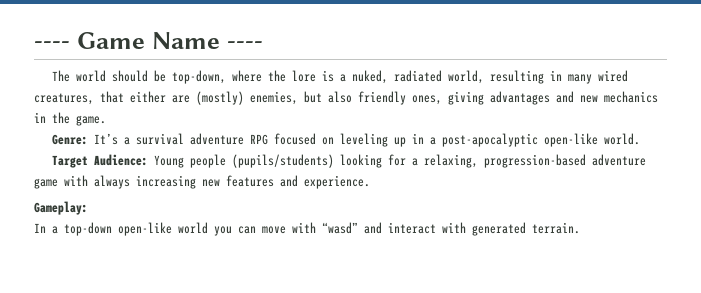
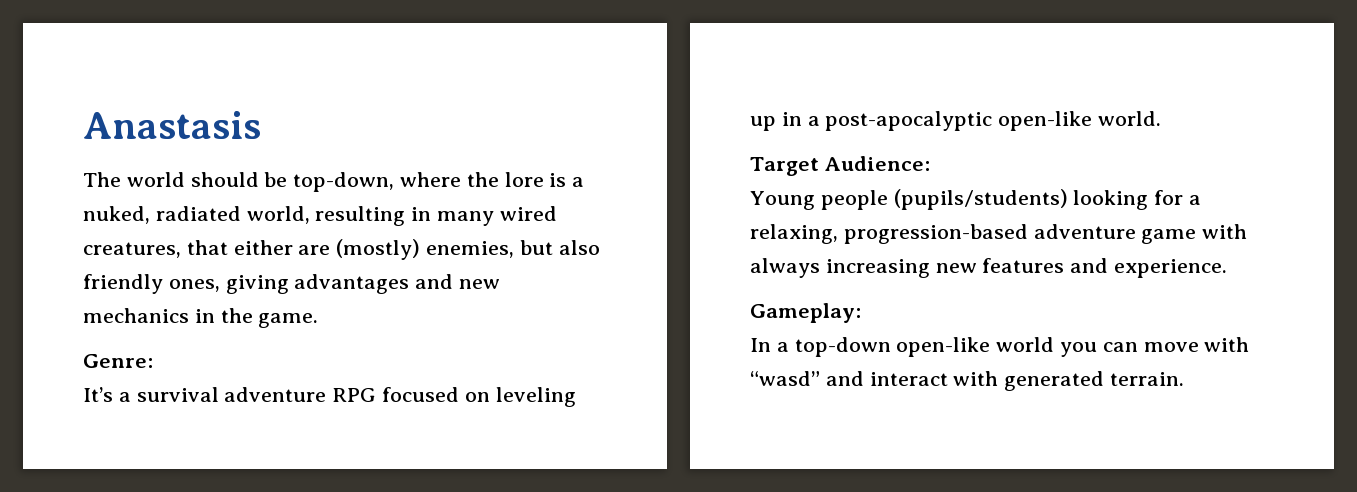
- ---- Game Name ----
+ Anastasis
- Genre: It’s a survival adventure RPG focused on leveling up in a post-apocalyptic open-like world.
+ Genre:
+ It’s a survival adventure RPG focused on leveling up in a post-apocalyptic open-like world.
- Target Audience: Young people (pupils/students) looking for a relaxing, progression-based adventure game with always increasing new features and experience.
+ Target Audience:
+ Young people (pupils/students) looking for a relaxing, progression-based adventure game with always increasing new features and experience.

